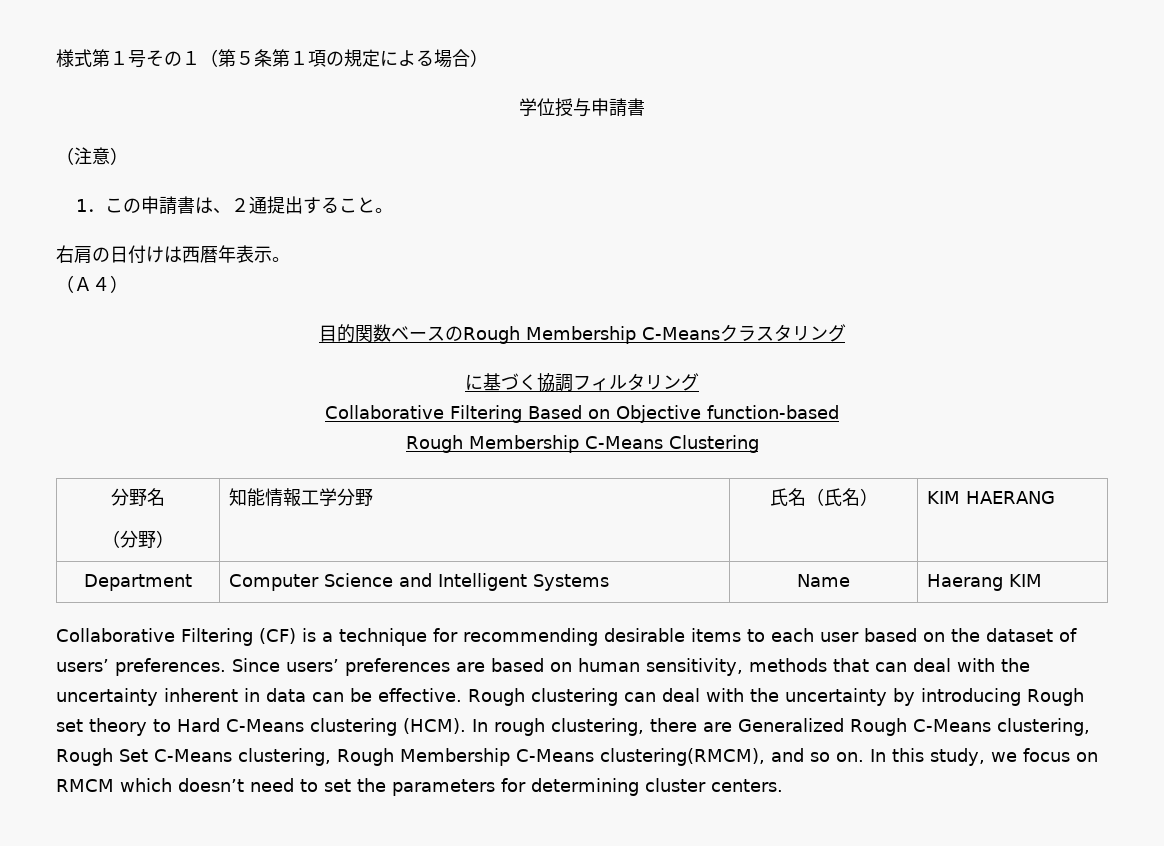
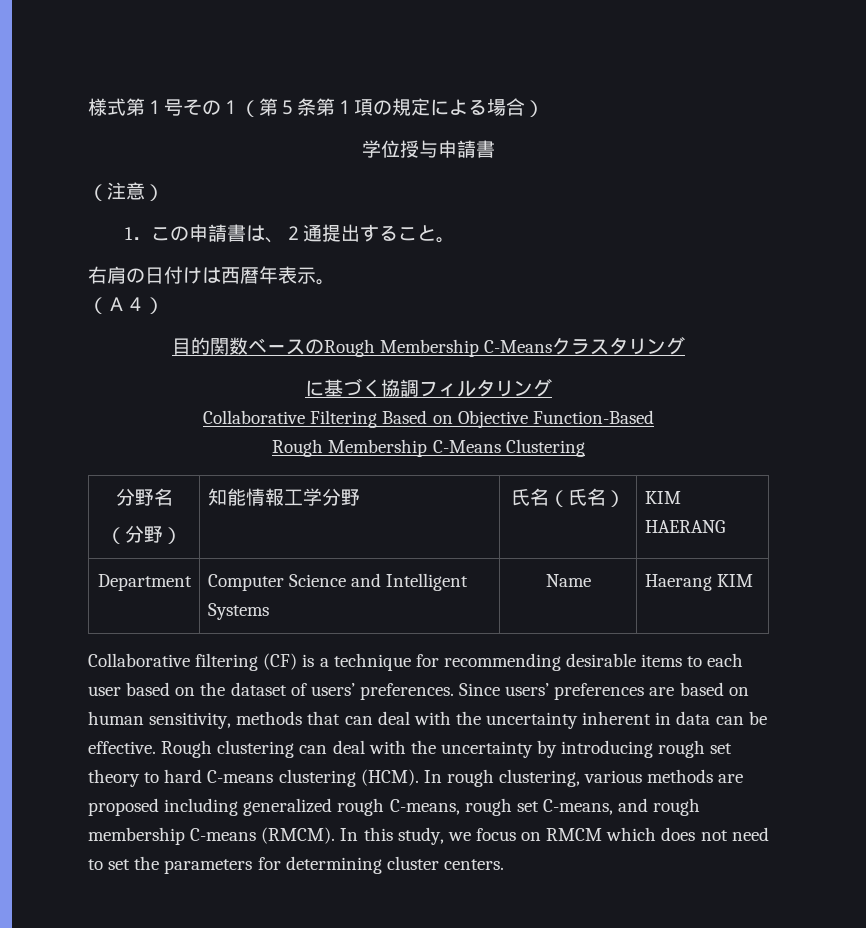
- Collaborative Filtering Based on Objective function-based
+ Collaborative Filtering Based on Objective Function-Based
- Collaborative Filtering (CF) is a technique for recommending desirable items to each user based on the dataset of users’ preferences.
+ Collaborative filtering (CF) is a technique for recommending desirable items to each user based on the dataset of users’ preferences.
- Rough clustering can deal with the uncertainty by introducing Rough set theory to Hard C-Means clustering (HCM).
+ Rough clustering can deal with the uncertainty by introducing rough set theory to hard C-means clustering (HCM).
- In rough clustering, there are Generalized Rough C-Means clustering, Rough Set C-Means clustering, Rough Membership C-Means clustering(RMCM), and so on.
+ In rough clustering, various methods are proposed including generalized rough C-means, rough set C-means, and rough membership C-means (RMCM).
- In this study, we focus on RMCM which doesn’t need to set the parameters for determining cluster centers.
+ In this study, we focus on RMCM which does not need to set the parameters for determining cluster centers.

